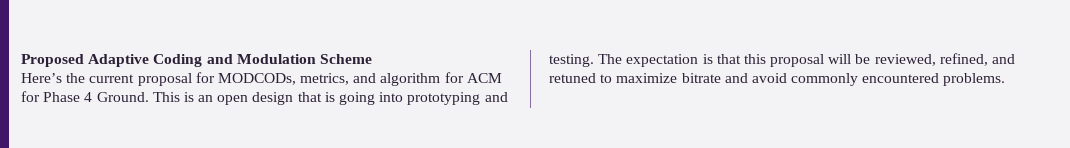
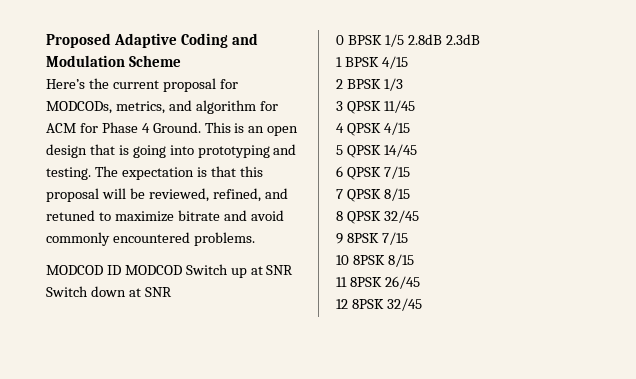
+ MODCOD ID MODCOD Switch up at SNR Switch down at SNR
+ 0 BPSK 1/5 2.8dB 2.3dB
+ 1 BPSK 4/15
+ 2 BPSK 1/3
+ 3 QPSK 11/45
+ 4 QPSK 4/15
+ 5 QPSK 14/45
+ 6 QPSK 7/15
+ 7 QPSK 8/15
+ 8 QPSK 32/45
+ 9 8PSK 7/15
+ 10 8PSK 8/15
+ 11 8PSK 26/45
+ 12 8PSK 32/45

